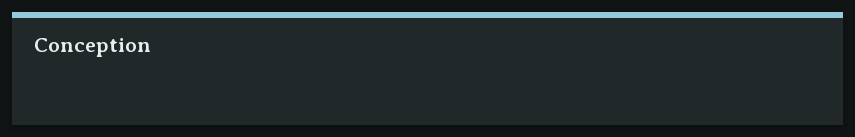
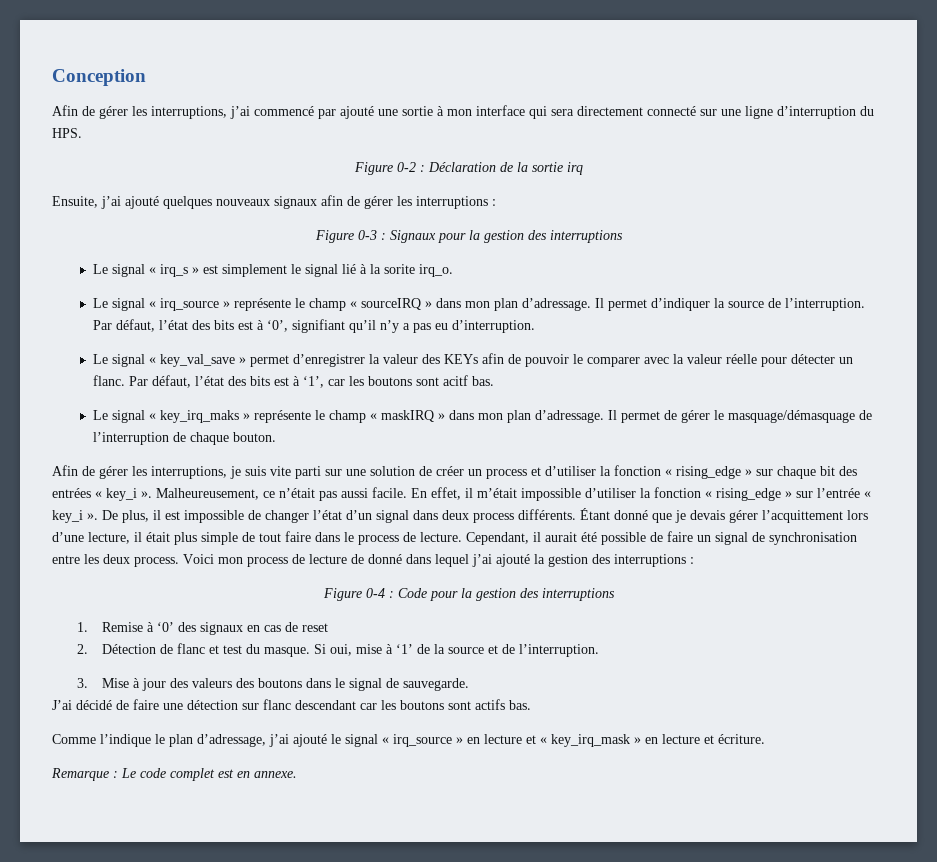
+ Afin de gérer les interruptions, j’ai commencé par ajouté une sortie à mon interface qui sera directement connecté sur une ligne d’interruption du HPS.
+ Figure 0-2 : Déclaration de la sortie irq
+ Ensuite, j’ai ajouté quelques nouveaux signaux afin de gérer les interruptions :
+ Figure 0-3 : Signaux pour la gestion des interruptions
+ Le signal « irq_s » est simplement le signal lié à la sorite irq_o.
+ Le signal « irq_source » représente le champ « sourceIRQ » dans mon plan d’adressage. Il permet d’indiquer la source de l’interruption. Par défaut, l’état des bits est à ‘0’, signifiant qu’il n’y a pas eu d’interruption.
+ Le signal « key_val_save » permet d’enregistrer la valeur des KEYs afin de pouvoir le comparer avec la valeur réelle pour détecter un flanc. Par défaut, l’état des bits est à ‘1’, car les boutons sont acitf bas.
+ Le signal « key_irq_maks » représente le champ « maskIRQ » dans mon plan d’adressage. Il permet de gérer le masquage/démasquage de l’interruption de chaque bouton.
+ Afin de gérer les interruptions, je suis vite parti sur une solution de créer un process et d’utiliser la fonction « rising_edge » sur chaque bit des entrées « key_i ». Malheureusement, ce n’était pas aussi facile. En effet, il m’était impossible d’utiliser la fonction « rising_edge » sur l’entrée « key_i ». De plus, il est impossible de changer l’état d’un signal dans deux process différents. Étant donné que je devais gérer l’acquittement lors d’une lecture, il était plus simple de tout faire dans le process de lecture. Cependant, il aurait été possible de faire un signal de synchronisation entre les deux process. Voici mon process de lecture de donné dans lequel j’ai ajouté la gestion des interruptions :
+ Figure 0-4 : Code pour la gestion des interruptions
+ 1. Remise à ‘0’ des signaux en cas de reset
+ 2. Détection de flanc et test du masque. Si oui, mise à ‘1’ de la source et de l’interruption.
+ 3. Mise à jour des valeurs des boutons dans le signal de sauvegarde.
+ J’ai décidé de faire une détection sur flanc descendant car les boutons sont actifs bas.
+ Comme l’indique le plan d’adressage, j’ai ajouté le signal « irq_source » en lecture et « key_irq_mask » en lecture et écriture.
+ Remarque : Le code complet est en annexe.

